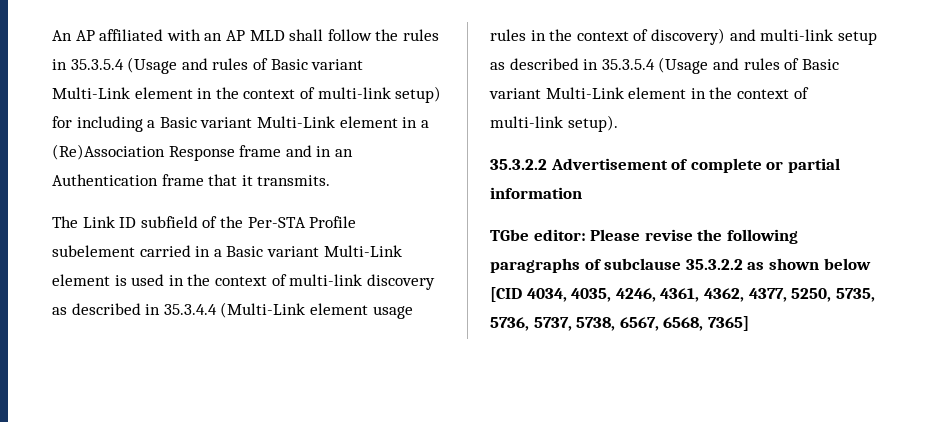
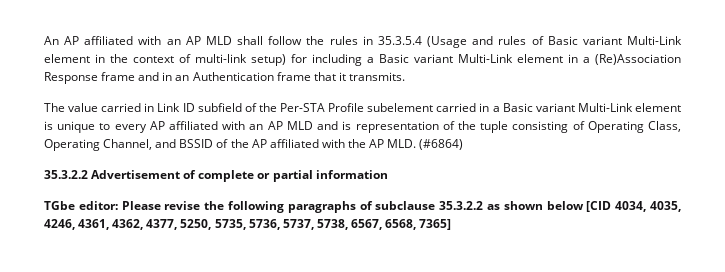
- The Link ID subfield of the Per-STA Profile subelement carried in a Basic variant Multi-Link element is used in the context of multi-link discovery as described in 35.3.4.4 (Multi-Link element usage rules in the context of discovery) and multi-link setup as described in 35.3.5.4 (Usage and rules of Basic variant Multi-Link element in the context of multi-link setup).
+ The value carried in Link ID subfield of the Per-STA Profile subelement carried in a Basic variant Multi-Link element is unique to every AP affiliated with an AP MLD and is representation of the tuple consisting of Operating Class, Operating Channel, and BSSID of the AP affiliated with the AP MLD. (#6864)

